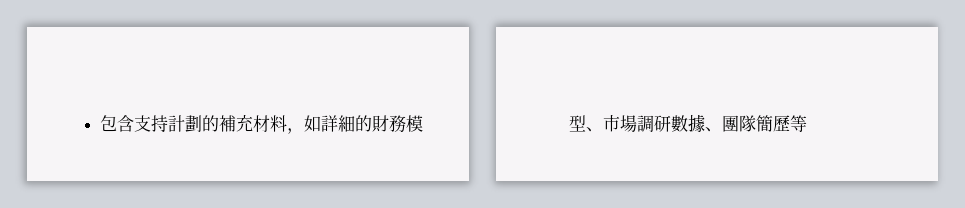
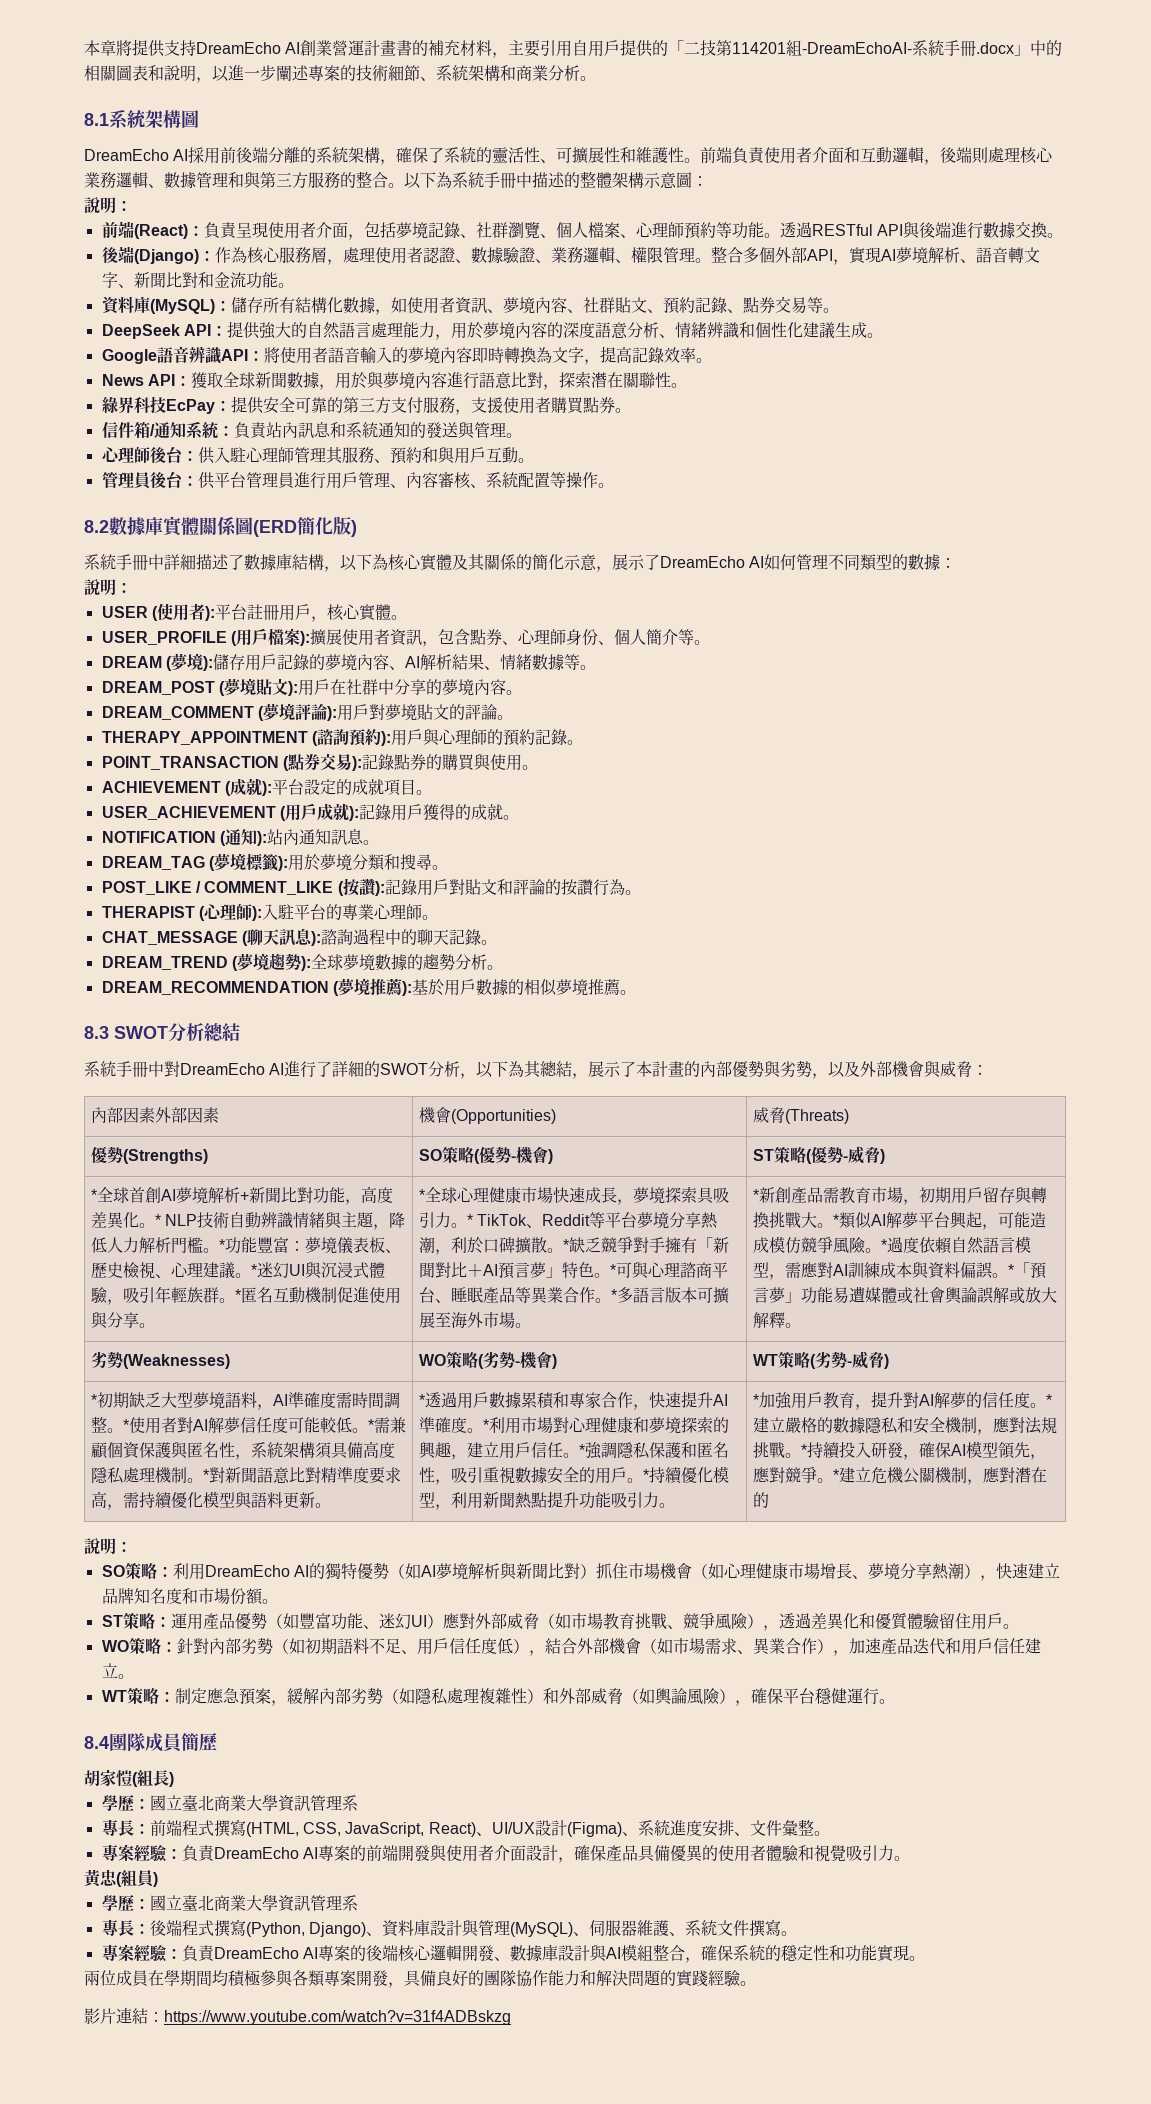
- 包含支持計劃的補充材料，如詳細的財務模型、市場調研數據、團隊簡歷等
+ 本章將提供支持DreamEcho AI創業營運計畫書的補充材料，主要引用自用戶提供的「二技第114201組-DreamEchoAI-系統手冊.docx」中的相關圖表和說明，以進一步闡述專案的技術細節、系統架構和商業分析。
+ 8.1系統架構圖
+ DreamEcho AI採用前後端分離的系統架構，確保了系統的靈活性、可擴展性和維護性。前端負責使用者介面和互動邏輯，後端則處理核心業務邏輯、數據管理和與第三方服務的整合。以下為系統手冊中描述的整體架構示意圖：
+ 說明：
+ 前端(React)：負責呈現使用者介面，包括夢境記錄、社群瀏覽、個人檔案、心理師預約等功能。透過RESTful API與後端進行數據交換。
+ 後端(Django)：作為核心服務層，處理使用者認證、數據驗證、業務邏輯、權限管理。整合多個外部API，實現AI夢境解析、語音轉文字、新聞比對和金流功能。
+ 資料庫(MySQL)：儲存所有結構化數據，如使用者資訊、夢境內容、社群貼文、預約記錄、點券交易等。
+ DeepSeek API：提供強大的自然語言處理能力，用於夢境內容的深度語意分析、情緒辨識和個性化建議生成。
+ Google語音辨識API：將使用者語音輸入的夢境內容即時轉換為文字，提高記錄效率。
+ News API：獲取全球新聞數據，用於與夢境內容進行語意比對，探索潛在關聯性。
+ 綠界科技EcPay：提供安全可靠的第三方支付服務，支援使用者購買點券。
+ 信件箱/通知系統：負責站內訊息和系統通知的發送與管理。
+ 心理師後台：供入駐心理師管理其服務、預約和與用戶互動。
+ 管理員後台：供平台管理員進行用戶管理、內容審核、系統配置等操作。
+ 8.2數據庫實體關係圖(ERD簡化版)
+ 系統手冊中詳細描述了數據庫結構，以下為核心實體及其關係的簡化示意，展示了DreamEcho AI如何管理不同類型的數據：
+ 說明：
+ USER (使用者):平台註冊用戶，核心實體。
+ USER_PROFILE (用戶檔案):擴展使用者資訊，包含點券、心理師身份、個人簡介等。
+ DREAM (夢境):儲存用戶記錄的夢境內容、AI解析結果、情緒數據等。
+ DREAM_POST (夢境貼文):用戶在社群中分享的夢境內容。
+ DREAM_COMMENT (夢境評論):用戶對夢境貼文的評論。
+ THERAPY_APPOINTMENT (諮詢預約):用戶與心理師的預約記錄。
+ POINT_TRANSACTION (點券交易):記錄點券的購買與使用。
+ ACHIEVEMENT (成就):平台設定的成就項目。
+ USER_ACHIEVEMENT (用戶成就):記錄用戶獲得的成就。
+ NOTIFICATION (通知):站內通知訊息。
+ DREAM_TAG (夢境標籤):用於夢境分類和搜尋。
+ POST_LIKE / COMMENT_LIKE (按讚):記錄用戶對貼文和評論的按讚行為。
+ THERAPIST (心理師):入駐平台的專業心理師。
+ CHAT_MESSAGE (聊天訊息):諮詢過程中的聊天記錄。
+ DREAM_TREND (夢境趨勢):全球夢境數據的趨勢分析。
+ DREAM_RECOMMENDATION (夢境推薦):基於用戶數據的相似夢境推薦。
+ 8.3 SWOT分析總結
+ 系統手冊中對DreamEcho AI進行了詳細的SWOT分析，以下為其總結，展示了本計畫的內部優勢與劣勢，以及外部機會與威脅：
+ 內部因素外部因素 | 機會(Opportunities) | 威脅(Threats)
+ 優勢(Strengths) | SO策略(優勢-機會) | ST策略(優勢-威脅)
+ *全球首創AI夢境解析+新聞比對功能，高度差異化。* NLP技術自動辨識情緒與主題，降低人力解析門檻。*功能豐富：夢境儀表板、歷史檢視、心理建議。*迷幻UI與沉浸式體驗，吸引年輕族群。*匿名互動機制促進使用與分享。 | *全球心理健康市場快速成長，夢境探索具吸引力。* TikTok、Reddit等平台夢境分享熱潮，利於口碑擴散。*缺乏競爭對手擁有「新聞對比＋AI預言夢」特色。*可與心理諮商平台、睡眠產品等異業合作。*多語言版本可擴展至海外市場。 | *新創產品需教育市場，初期用戶留存與轉換挑戰大。*類似AI解夢平台興起，可能造成模仿競爭風險。*過度依賴自然語言模型，需應對AI訓練成本與資料偏誤。*「預言夢」功能易遭媒體或社會輿論誤解或放大解釋。
+ 劣勢(Weaknesses) | WO策略(劣勢-機會) | WT策略(劣勢-威脅)
+ *初期缺乏大型夢境語料，AI準確度需時間調整。*使用者對AI解夢信任度可能較低。*需兼顧個資保護與匿名性，系統架構須具備高度隱私處理機制。*對新聞語意比對精準度要求高，需持續優化模型與語料更新。 | *透過用戶數據累積和專家合作，快速提升AI準確度。*利用市場對心理健康和夢境探索的興趣，建立用戶信任。*強調隱私保護和匿名性，吸引重視數據安全的用戶。*持續優化模型，利用新聞熱點提升功能吸引力。 | *加強用戶教育，提升對AI解夢的信任度。*建立嚴格的數據隱私和安全機制，應對法規挑戰。*持續投入研發，確保AI模型領先，應對競爭。*建立危機公關機制，應對潛在的
+ 說明：
+ SO策略：利用DreamEcho AI的獨特優勢（如AI夢境解析與新聞比對）抓住市場機會（如心理健康市場增長、夢境分享熱潮），快速建立品牌知名度和市場份額。
+ ST策略：運用產品優勢（如豐富功能、迷幻UI）應對外部威脅（如市場教育挑戰、競爭風險），透過差異化和優質體驗留住用戶。
+ WO策略：針對內部劣勢（如初期語料不足、用戶信任度低），結合外部機會（如市場需求、異業合作），加速產品迭代和用戶信任建立。
+ WT策略：制定應急預案，緩解內部劣勢（如隱私處理複雜性）和外部威脅（如輿論風險），確保平台穩健運行。
+ 8.4團隊成員簡歷
+ 胡家愷(組長)
+ 學歷：國立臺北商業大學資訊管理系
+ 專長：前端程式撰寫(HTML, CSS, JavaScript, React)、UI/UX設計(Figma)、系統進度安排、文件彙整。
+ 專案經驗：負責DreamEcho AI專案的前端開發與使用者介面設計，確保產品具備優異的使用者體驗和視覺吸引力。
+ 黃忠(組員)
+ 學歷：國立臺北商業大學資訊管理系
+ 專長：後端程式撰寫(Python, Django)、資料庫設計與管理(MySQL)、伺服器維護、系統文件撰寫。
+ 專案經驗：負責DreamEcho AI專案的後端核心邏輯開發、數據庫設計與AI模組整合，確保系統的穩定性和功能實現。
+ 兩位成員在學期間均積極參與各類專案開發，具備良好的團隊協作能力和解決問題的實踐經驗。
+ 影片連結：https://www.youtube.com/watch?v=31f4ADBskzg

